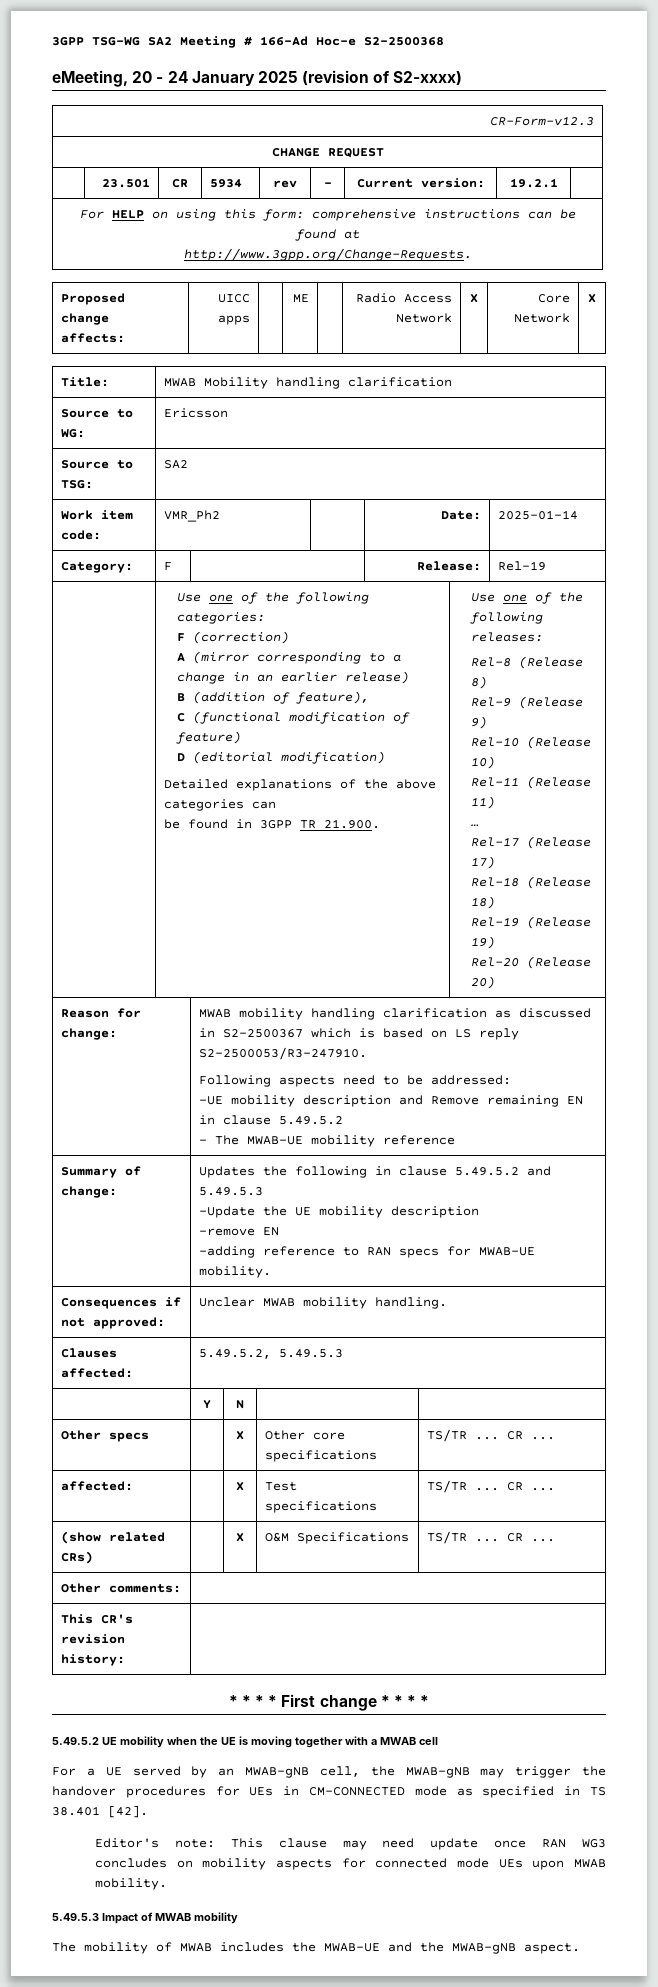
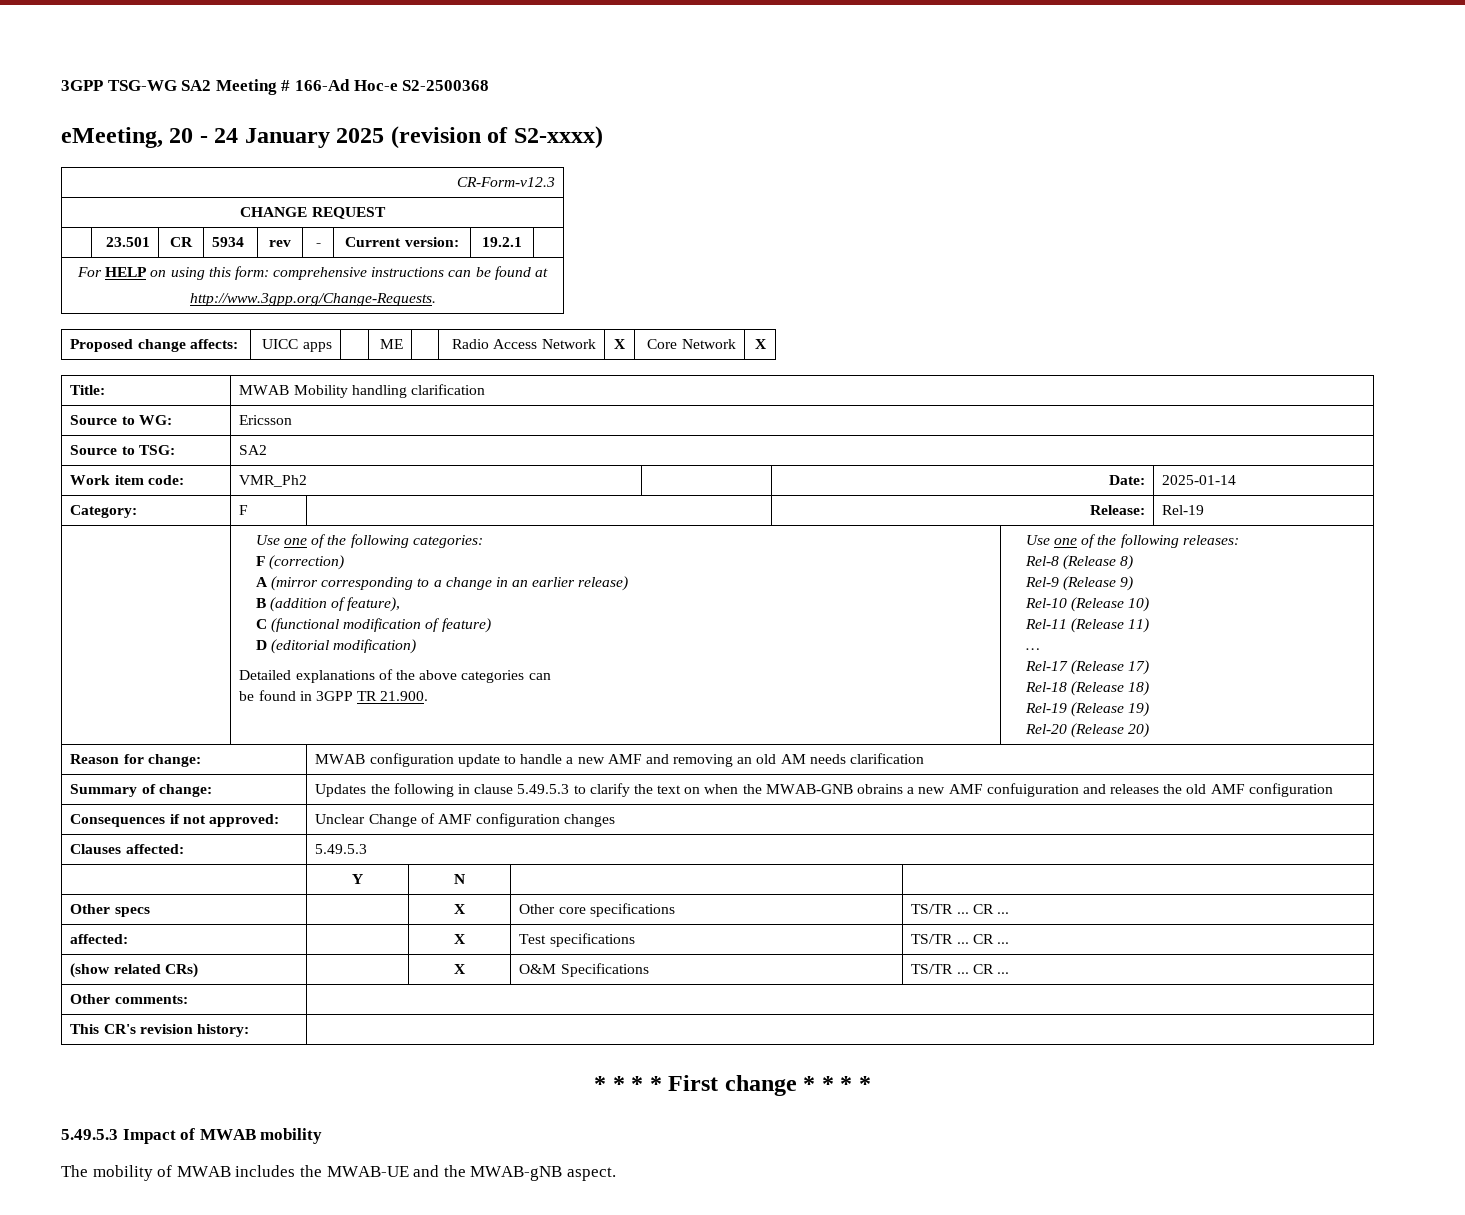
- Reason for change: | MWAB mobility handling clarification as discussed in S2-2500367 which is based on LS reply S2-2500053/R3-247910.
- Following aspects need to be addressed:
- -UE mobility description and Remove remaining EN in clause 5.49.5.2
- - The MWAB-UE mobility reference
+ Reason for change: | MWAB configuration update to handle a new AMF and removing an old AM needs clarification
- Summary of change: | Updates the following in clause 5.49.5.2 and 5.49.5.3
- -Update the UE mobility description
- -remove EN
- -adding reference to RAN specs for MWAB-UE mobility.
+ Summary of change: | Updates the following in clause 5.49.5.3 to clarify the text on when the MWAB-GNB obrains a new AMF confuiguration and releases the old AMF configuration
- Consequences if not approved: | Unclear MWAB mobility handling.
+ Consequences if not approved: | Unclear Change of AMF configuration changes
- Clauses affected: | 5.49.5.2, 5.49.5.3
+ Clauses affected: | 5.49.5.3
- 5.49.5.2 UE mobility when the UE is moving together with a MWAB cell
- For a UE served by an MWAB-gNB cell, the MWAB-gNB may trigger the handover procedures for UEs in CM-CONNECTED mode as specified in TS 38.401 [42].
- Editor's note: This clause may need update once RAN WG3 concludes on mobility aspects for connected mode UEs upon MWAB mobility.

